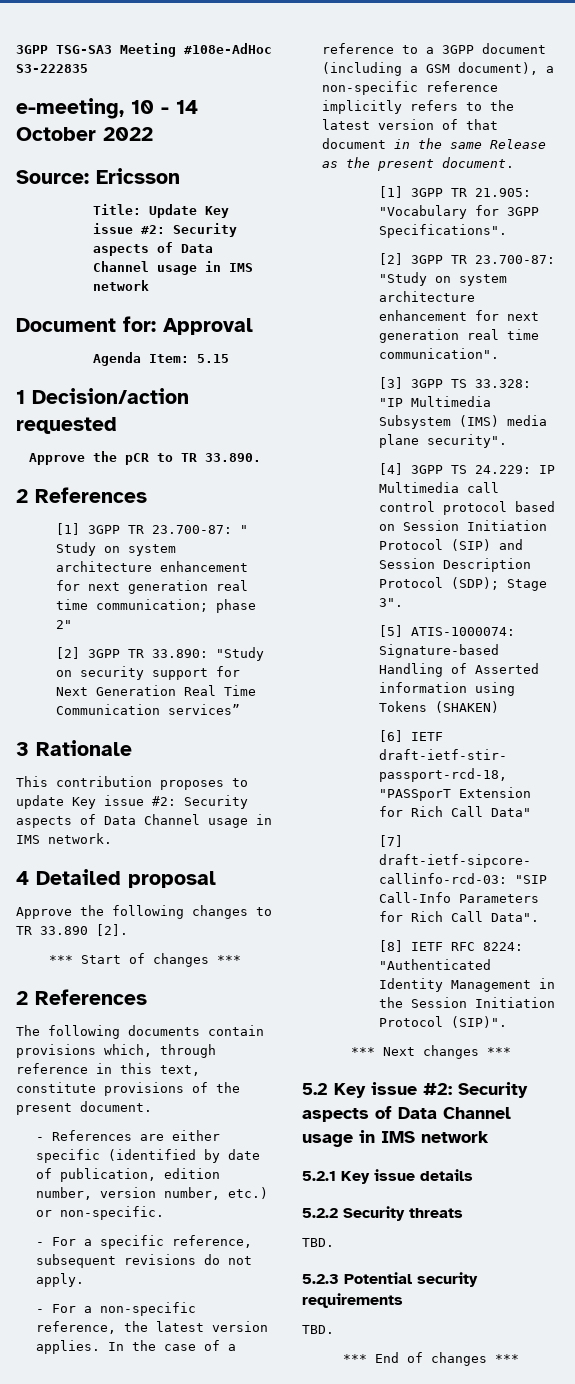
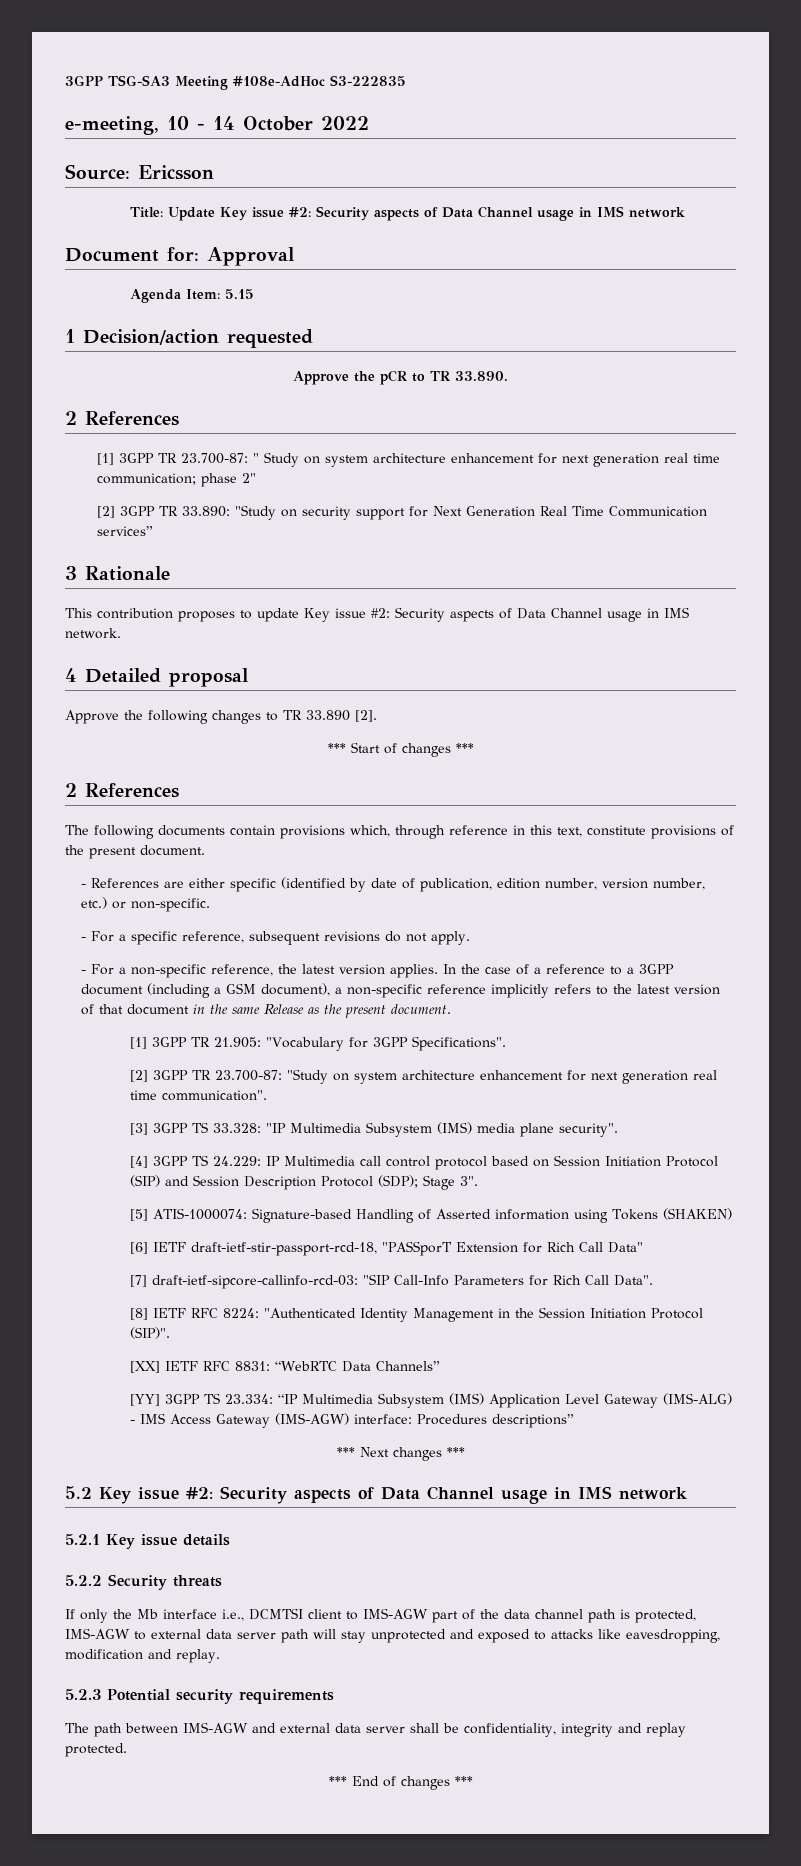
+ [XX] IETF RFC 8831: “WebRTC Data Channels”
+ [YY] 3GPP TS 23.334: “IP Multimedia Subsystem (IMS) Application Level Gateway (IMS-ALG) - IMS Access Gateway (IMS-AGW) interface: Procedures descriptions”
  5.2.2 Security threats
- TBD.
+ If only the Mb interface i.e., DCMTSI client to IMS-AGW part of the data channel path is protected, IMS-AGW to external data server path will stay unprotected and exposed to attacks like eavesdropping, modification and replay.
  5.2.3 Potential security requirements
- TBD.
+ The path between IMS-AGW and external data server shall be confidentiality, integrity and replay protected.

